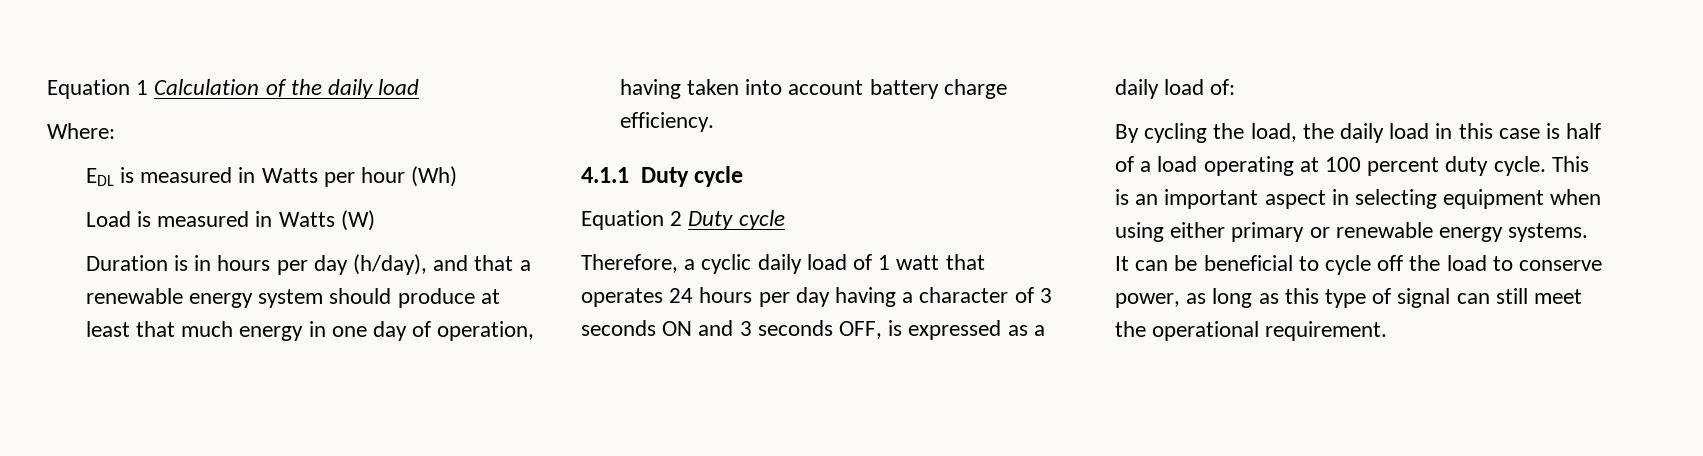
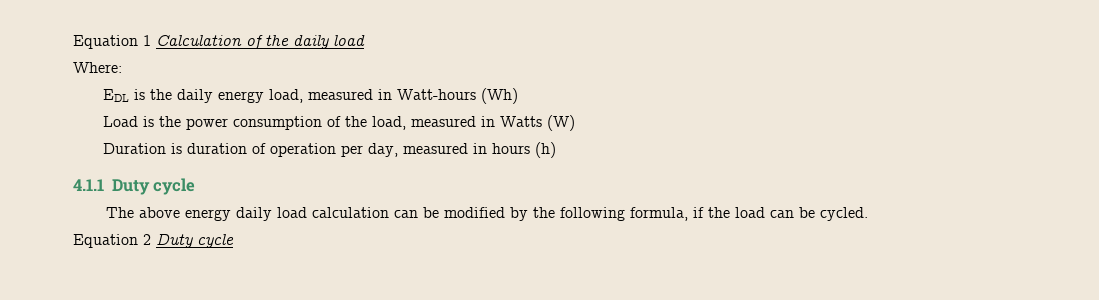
- EDL is measured in Watts per hour (Wh)
- Load is measured in Watts (W)
+ EDL is the daily energy load, measured in Watt-hours (Wh)
+ Load is the power consumption of the load, measured in Watts (W)
- Duration is in hours per day (h/day), and that a renewable energy system should produce at least that much energy in one day of operation, having taken into account battery charge efficiency.
+ Duration is duration of operation per day, measured in hours (h)
  4.1.1 Duty cycle
+ The above energy daily load calculation can be modified by the following formula, if the load can be cycled.
  Equation 2 Duty cycle
- Therefore, a cyclic daily load of 1 watt that operates 24 hours per day having a character of 3 seconds ON and 3 seconds OFF, is expressed as a daily load of:
- By cycling the load, the daily load in this case is half of a load operating at 100 percent duty cycle. This is an important aspect in selecting equipment when using either primary or renewable energy systems. It can be beneficial to cycle off the load to conserve power, as long as this type of signal can still meet the operational requirement.

